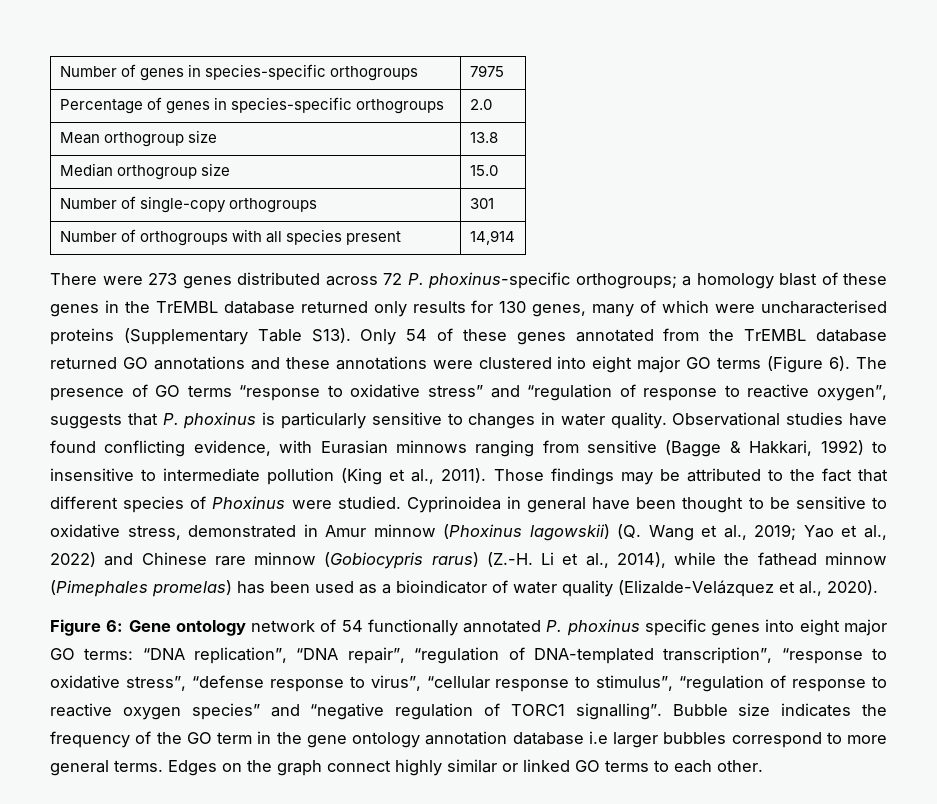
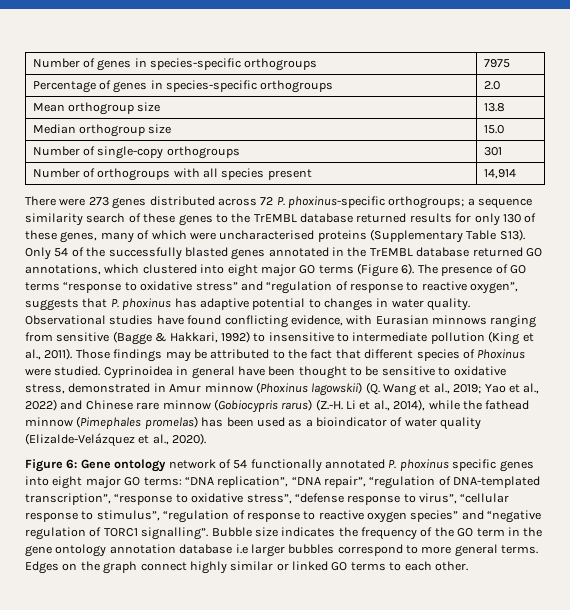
- There were 273 genes distributed across 72 P. phoxinus-specific orthogroups; a homology blast of these genes in the TrEMBL database returned only results for 130 genes, many of which were uncharacterised proteins (Supplementary Table S13).
+ There were 273 genes distributed across 72 P. phoxinus-specific orthogroups; a sequence similarity search of these genes to the TrEMBL database returned results for only 130 of these genes, many of which were uncharacterised proteins (Supplementary Table S13).
- Only 54 of these genes annotated from the TrEMBL database returned GO annotations and these annotations were clustered into eight major GO terms (Figure 6).
+ Only 54 of the successfully blasted genes annotated in the TrEMBL database returned GO annotations, which clustered into eight major GO terms (Figure 6).
- The presence of GO terms “response to oxidative stress” and “regulation of response to reactive oxygen”, suggests that P. phoxinus is particularly sensitive to changes in water quality.
+ The presence of GO terms “response to oxidative stress” and “regulation of response to reactive oxygen”, suggests that P. phoxinus has adaptive potential to changes in water quality.

